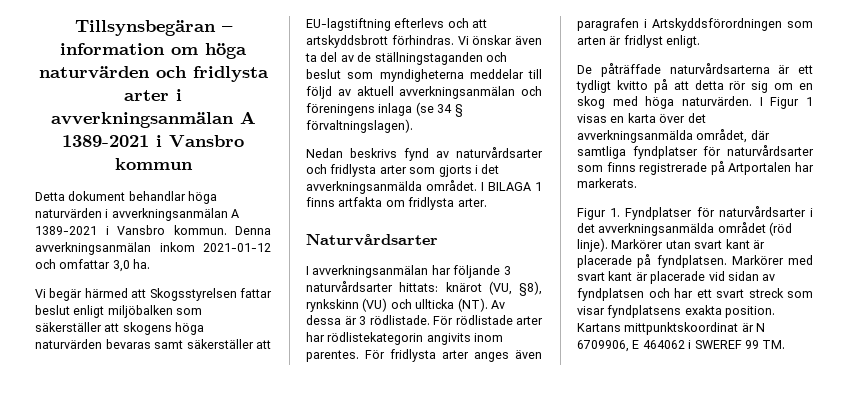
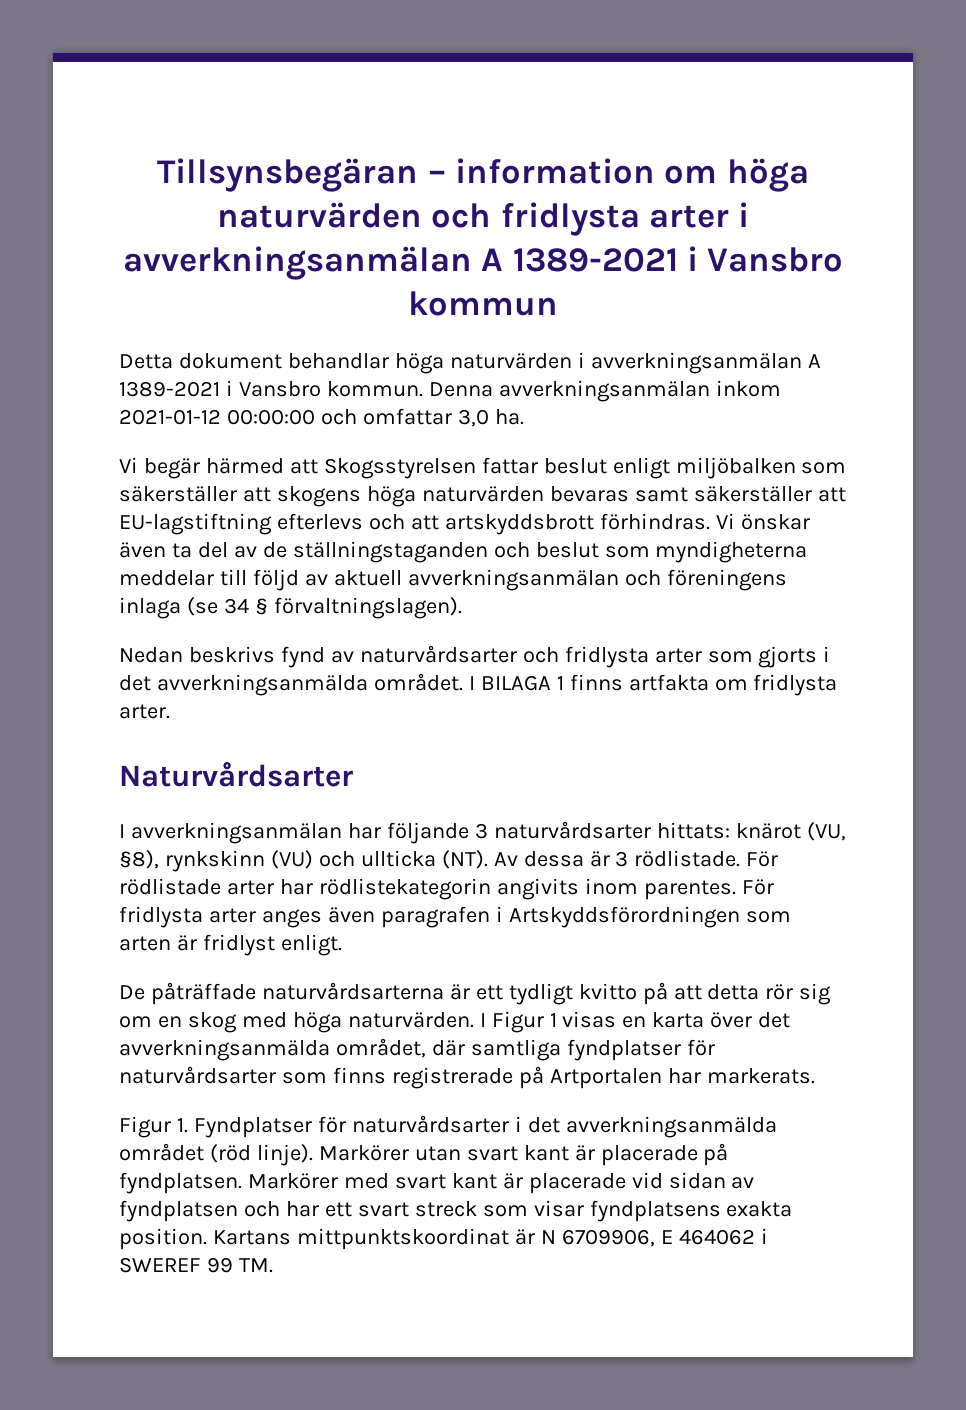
- Denna avverkningsanmälan inkom 2021-01-12 och omfattar 3,0 ha.
+ Denna avverkningsanmälan inkom 2021-01-12 00:00:00 och omfattar 3,0 ha.

